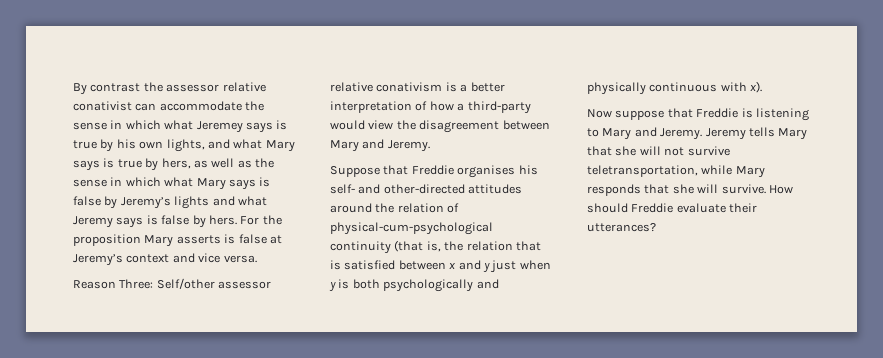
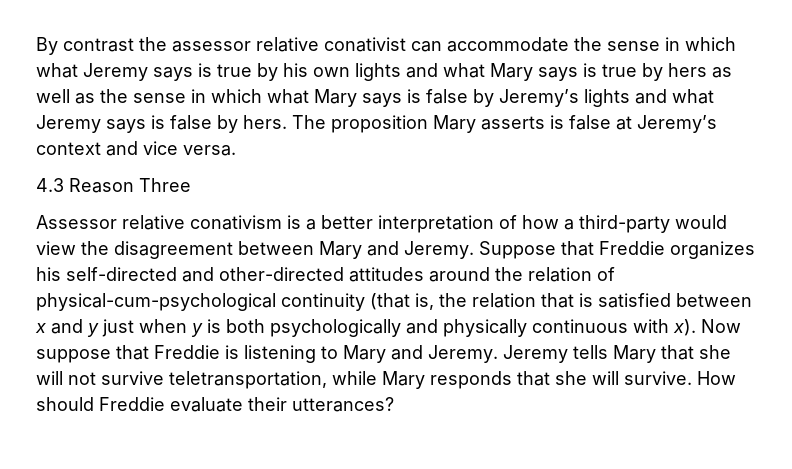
- By contrast the assessor relative conativist can accommodate the sense in which what Jeremey says is true by his own lights, and what Mary says is true by hers, as well as the sense in which what Mary says is false by Jeremy’s lights and what Jeremy says is false by hers.
+ By contrast the assessor relative conativist can accommodate the sense in which what Jeremy says is true by his own lights and what Mary says is true by hers as well as the sense in which what Mary says is false by Jeremy’s lights and what Jeremy says is false by hers.
- For the proposition Mary asserts is false at Jeremy’s context and vice versa.
+ The proposition Mary asserts is false at Jeremy’s context and vice versa.
- Reason Three: Self/other assessor relative conativism is a better interpretation of how a third-party would view the disagreement between Mary and Jeremy.
- Suppose that Freddie organises his self- and other-directed attitudes around the relation of physical-cum-psychological continuity (that is, the relation that is satisfied between x and y just when y is both psychologically and physically continuous with x).
- Now suppose that Freddie is listening to Mary and Jeremy.
+ 4.3 Reason Three
+ Assessor relative conativism is a better interpretation of how a third-party would view the disagreement between Mary and Jeremy. Suppose that Freddie organizes his self-directed and other-directed attitudes around the relation of physical-cum-psychological continuity (that is, the relation that is satisfied between x and y just when y is both psychologically and physically continuous with x). Now suppose that Freddie is listening to Mary and Jeremy.

